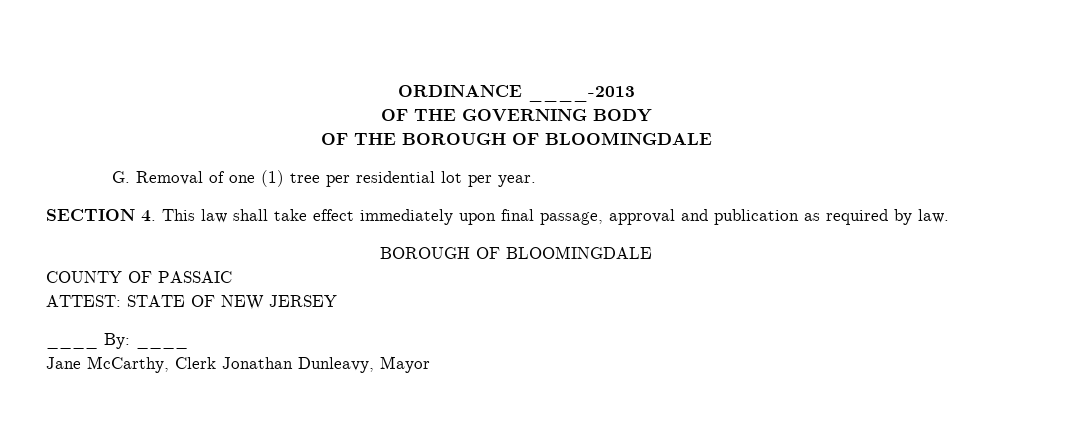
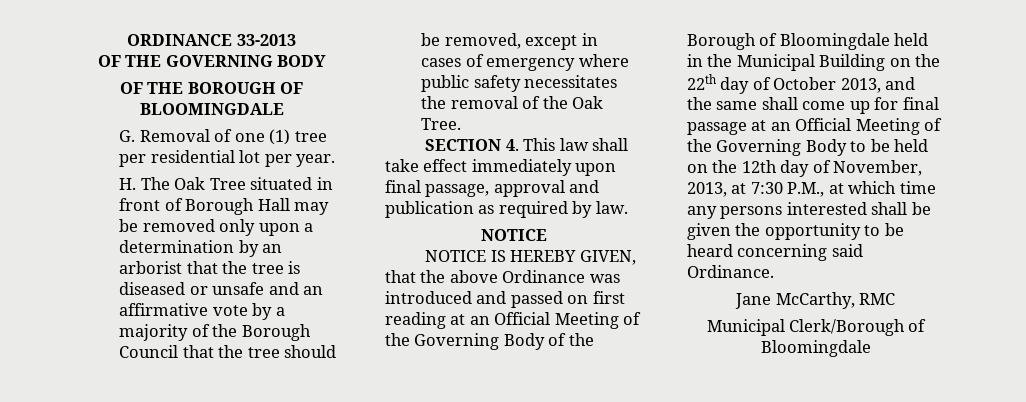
- ORDINANCE ____-2013
+ ORDINANCE 33-2013
+ H. The Oak Tree situated in front of Borough Hall may be removed only upon a determination by an arborist that the tree is diseased or unsafe and an affirmative vote by a majority of the Borough Council that the tree should be removed, except in cases of emergency where public safety necessitates the removal of the Oak Tree.
  SECTION 4. This law shall take effect immediately upon final passage, approval and publication as required by law.
- BOROUGH OF BLOOMINGDALE
- COUNTY OF PASSAIC
- ATTEST: STATE OF NEW JERSEY
- ____ By: ____
- Jane McCarthy, Clerk Jonathan Dunleavy, Mayor
+ NOTICE
+ NOTICE IS HEREBY GIVEN, that the above Ordinance was introduced and passed on first reading at an Official Meeting of the Governing Body of the Borough of Bloomingdale held in the Municipal Building on the 22th day of October 2013, and the same shall come up for final passage at an Official Meeting of the Governing Body to be held on the 12th day of November, 2013, at 7:30 P.M., at which time any persons interested shall be given the opportunity to be heard concerning said Ordinance.
+ Jane McCarthy, RMC
+ Municipal Clerk/Borough of Bloomingdale

